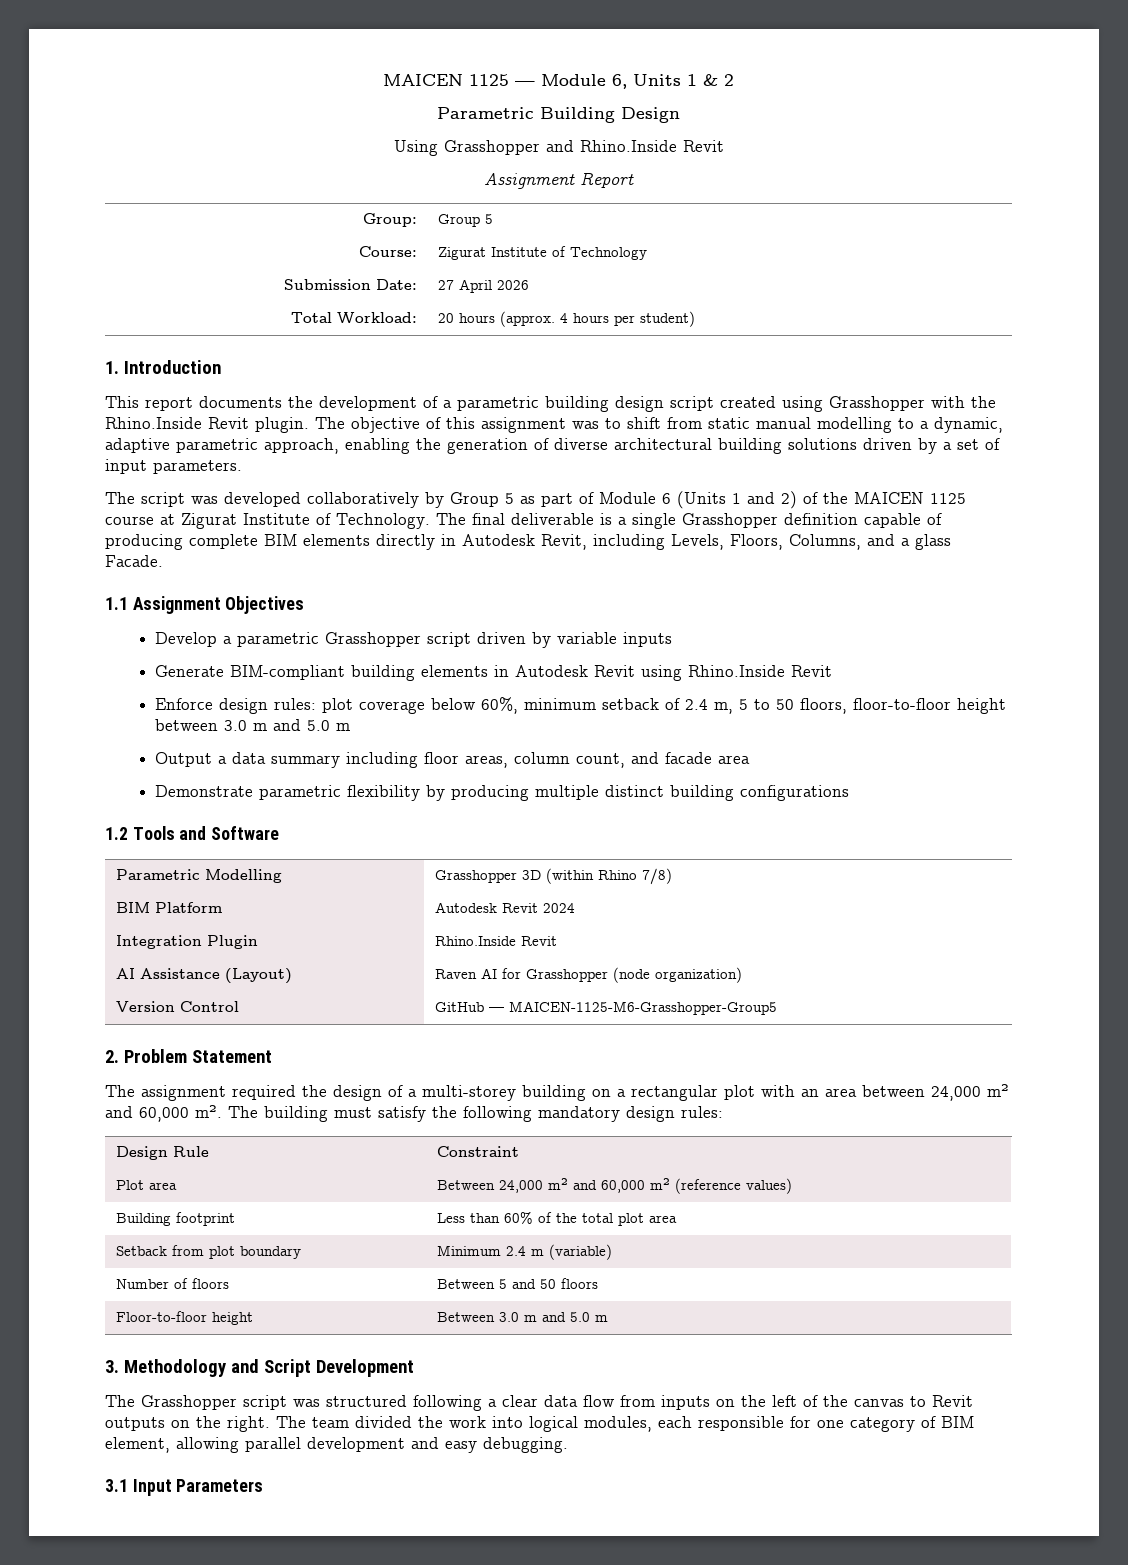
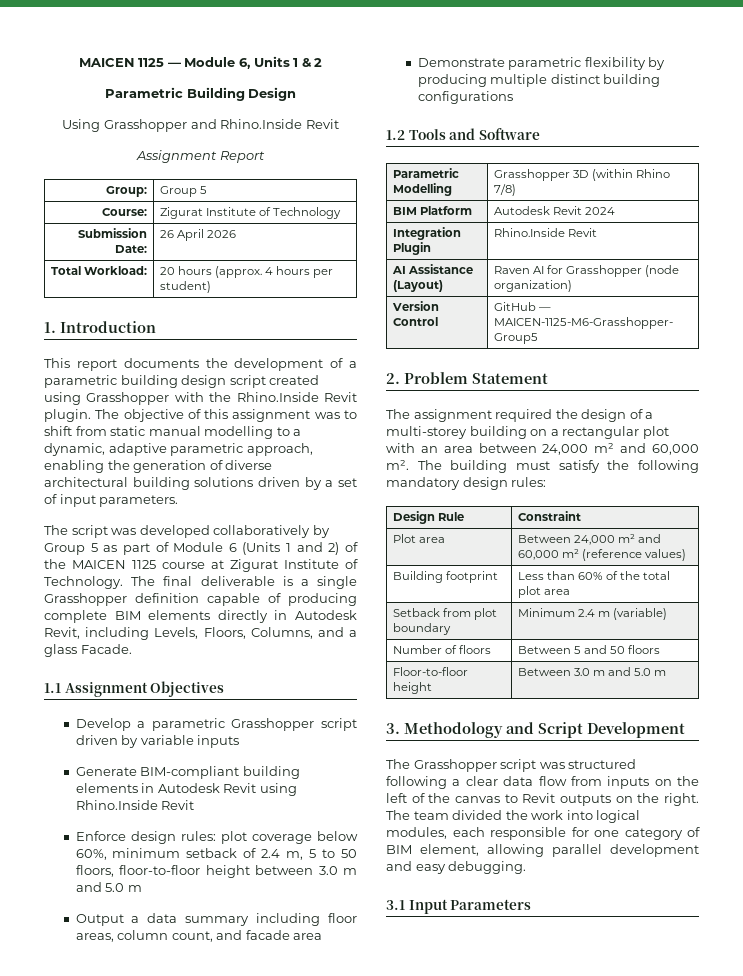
- Submission Date: | 27 April 2026
+ Submission Date: | 26 April 2026

